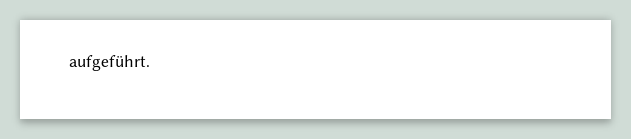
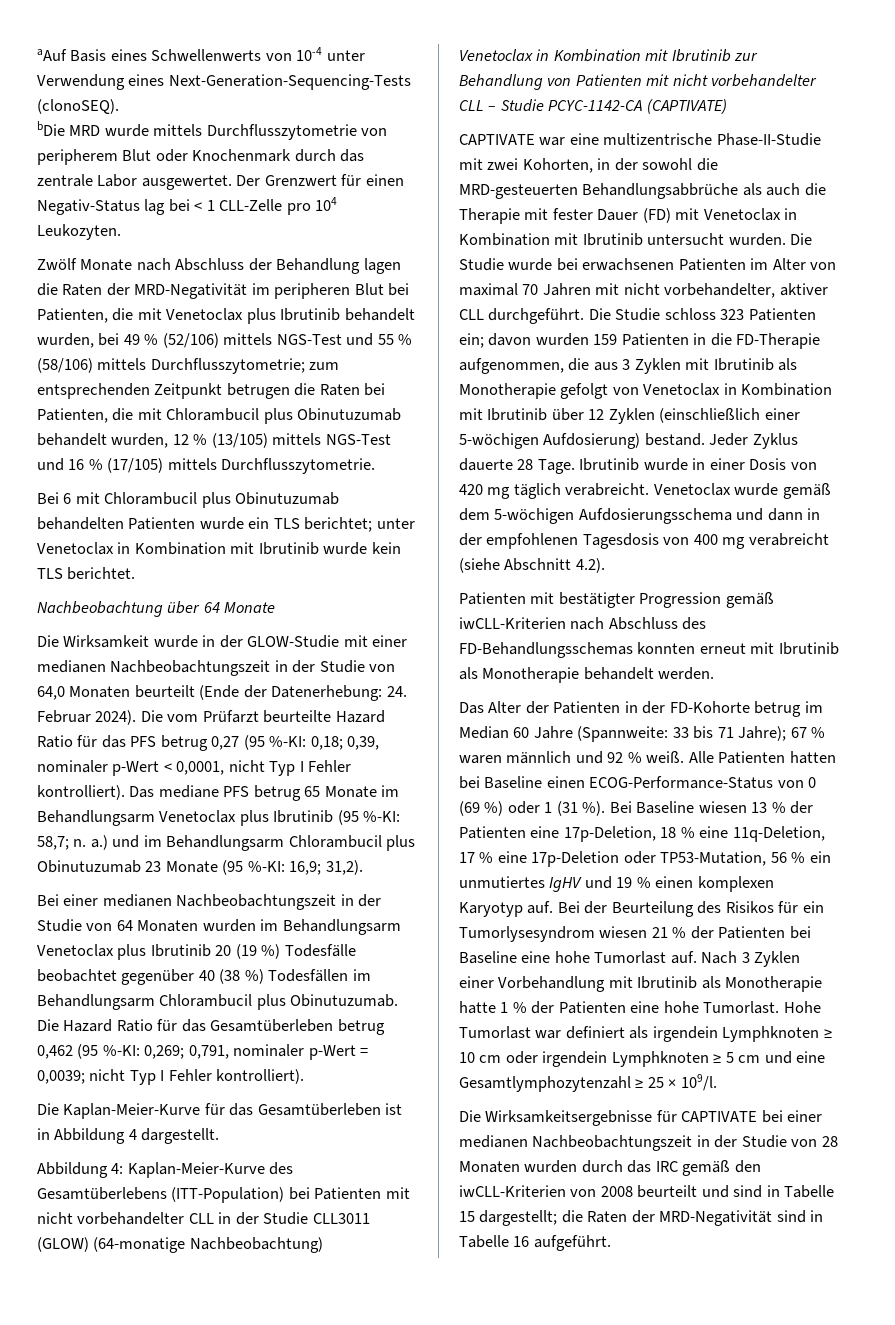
- aufgeführt.
+ aAuf Basis eines Schwellenwerts von 10-4 unter Verwendung eines Next-Generation-Sequencing-Tests (clonoSEQ).
+ bDie MRD wurde mittels Durchflusszytometrie von peripherem Blut oder Knochenmark durch das zentrale Labor ausgewertet. Der Grenzwert für einen Negativ-Status lag bei < 1 CLL-Zelle pro 104 Leukozyten.
+ Zwölf Monate nach Abschluss der Behandlung lagen die Raten der MRD-Negativität im peripheren Blut bei Patienten, die mit Venetoclax plus Ibrutinib behandelt wurden, bei 49 % (52/106) mittels NGS-Test und 55 % (58/106) mittels Durchflusszytometrie; zum entsprechenden Zeitpunkt betrugen die Raten bei Patienten, die mit Chlorambucil plus Obinutuzumab behandelt wurden, 12 % (13/105) mittels NGS-Test und 16 % (17/105) mittels Durchflusszytometrie.
+ Bei 6 mit Chlorambucil plus Obinutuzumab behandelten Patienten wurde ein TLS berichtet; unter Venetoclax in Kombination mit Ibrutinib wurde kein TLS berichtet.
+ Nachbeobachtung über 64 Monate
+ Die Wirksamkeit wurde in der GLOW-Studie mit einer medianen Nachbeobachtungszeit in der Studie von 64,0 Monaten beurteilt (Ende der Datenerhebung: 24. Februar 2024). Die vom Prüfarzt beurteilte Hazard Ratio für das PFS betrug 0,27 (95 %-KI: 0,18; 0,39, nominaler p-Wert < 0,0001, nicht Typ I Fehler kontrolliert). Das mediane PFS betrug 65 Monate im Behandlungsarm Venetoclax plus Ibrutinib (95 %-KI: 58,7; n. a.) und im Behandlungsarm Chlorambucil plus Obinutuzumab 23 Monate (95 %-KI: 16,9; 31,2).
+ Bei einer medianen Nachbeobachtungszeit in der Studie von 64 Monaten wurden im Behandlungsarm Venetoclax plus Ibrutinib 20 (19 %) Todesfälle beobachtet gegenüber 40 (38 %) Todesfällen im Behandlungsarm Chlorambucil plus Obinutuzumab. Die Hazard Ratio für das Gesamtüberleben betrug 0,462 (95 %-KI: 0,269; 0,791, nominaler p-Wert = 0,0039; nicht Typ I Fehler kontrolliert).
+ Die Kaplan-Meier-Kurve für das Gesamtüberleben ist in Abbildung 4 dargestellt.
+ Abbildung 4: Kaplan-Meier-Kurve des Gesamtüberlebens (ITT-Population) bei Patienten mit nicht vorbehandelter CLL in der Studie CLL3011 (GLOW) (64-monatige Nachbeobachtung)
+ Venetoclax in Kombination mit Ibrutinib zur Behandlung von Patienten mit nicht vorbehandelter CLL – Studie PCYC-1142-CA (CAPTIVATE)
+ CAPTIVATE war eine multizentrische Phase-II-Studie mit zwei Kohorten, in der sowohl die MRD-gesteuerten Behandlungsabbrüche als auch die Therapie mit fester Dauer (FD) mit Venetoclax in Kombination mit Ibrutinib untersucht wurden. Die Studie wurde bei erwachsenen Patienten im Alter von maximal 70 Jahren mit nicht vorbehandelter, aktiver CLL durchgeführt. Die Studie schloss 323 Patienten ein; davon wurden 159 Patienten in die FD-Therapie aufgenommen, die aus 3 Zyklen mit Ibrutinib als Monotherapie gefolgt von Venetoclax in Kombination mit Ibrutinib über 12 Zyklen (einschließlich einer 5-wöchigen Aufdosierung) bestand. Jeder Zyklus dauerte 28 Tage. Ibrutinib wurde in einer Dosis von 420 mg täglich verabreicht. Venetoclax wurde gemäß dem 5-wöchigen Aufdosierungsschema und dann in der empfohlenen Tagesdosis von 400 mg verabreicht (siehe Abschnitt 4.2).
+ Patienten mit bestätigter Progression gemäß iwCLL-Kriterien nach Abschluss des FD-Behandlungsschemas konnten erneut mit Ibrutinib als Monotherapie behandelt werden.
+ Das Alter der Patienten in der FD-Kohorte betrug im Median 60 Jahre (Spannweite: 33 bis 71 Jahre); 67 % waren männlich und 92 % weiß. Alle Patienten hatten bei Baseline einen ECOG-Performance-Status von 0 (69 %) oder 1 (31 %). Bei Baseline wiesen 13 % der Patienten eine 17p-Deletion, 18 % eine 11q-Deletion, 17 % eine 17p-Deletion oder TP53-Mutation, 56 % ein unmutiertes IgHV und 19 % einen komplexen Karyotyp auf. Bei der Beurteilung des Risikos für ein Tumorlysesyndrom wiesen 21 % der Patienten bei Baseline eine hohe Tumorlast auf. Nach 3 Zyklen einer Vorbehandlung mit Ibrutinib als Monotherapie hatte 1 % der Patienten eine hohe Tumorlast. Hohe Tumorlast war definiert als irgendein Lymphknoten ≥ 10 cm oder irgendein Lymphknoten ≥ 5 cm und eine Gesamtlymphozytenzahl ≥ 25 × 109/l.
+ Die Wirksamkeitsergebnisse für CAPTIVATE bei einer medianen Nachbeobachtungszeit in der Studie von 28 Monaten wurden durch das IRC gemäß den iwCLL-Kriterien von 2008 beurteilt und sind in Tabelle 15 dargestellt; die Raten der MRD-Negativität sind in Tabelle 16 aufgeführt.

